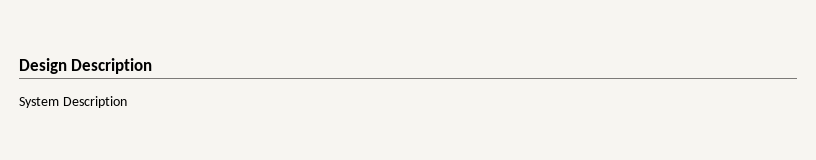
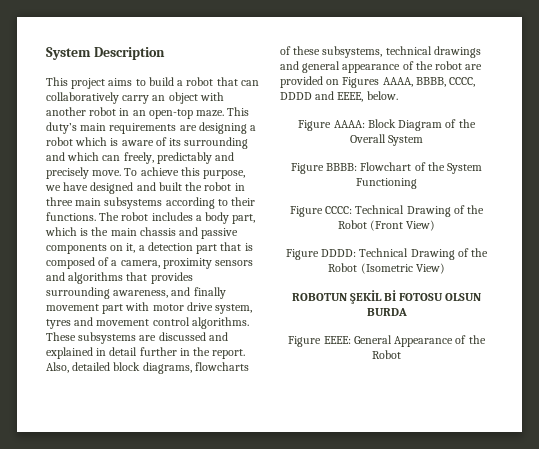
- Design Description
+ System Description
- System Description
+ This project aims to build a robot that can collaboratively carry an object with another robot in an open-top maze. This duty’s main requirements are designing a robot which is aware of its surrounding and which can freely, predictably and precisely move. To achieve this purpose, we have designed and built the robot in three main subsystems according to their functions. The robot includes a body part, which is the main chassis and passive components on it, a detection part that is composed of a camera, proximity sensors and algorithms that provides surrounding awareness, and finally movement part with motor drive system, tyres and movement control algorithms. These subsystems are discussed and explained in detail further in the report. Also, detailed block diagrams, flowcharts of these subsystems, technical drawings and general appearance of the robot are provided on Figures AAAA, BBBB, CCCC, DDDD and EEEE, below.
+ Figure AAAA: Block Diagram of the Overall System
+ Figure BBBB: Flowchart of the System Functioning
+ Figure CCCC: Technical Drawing of the Robot (Front View)
+ Figure DDDD: Technical Drawing of the Robot (Isometric View)
+ ROBOTUN ŞEKİL Bİ FOTOSU OLSUN BURDA
+ Figure EEEE: General Appearance of the Robot

